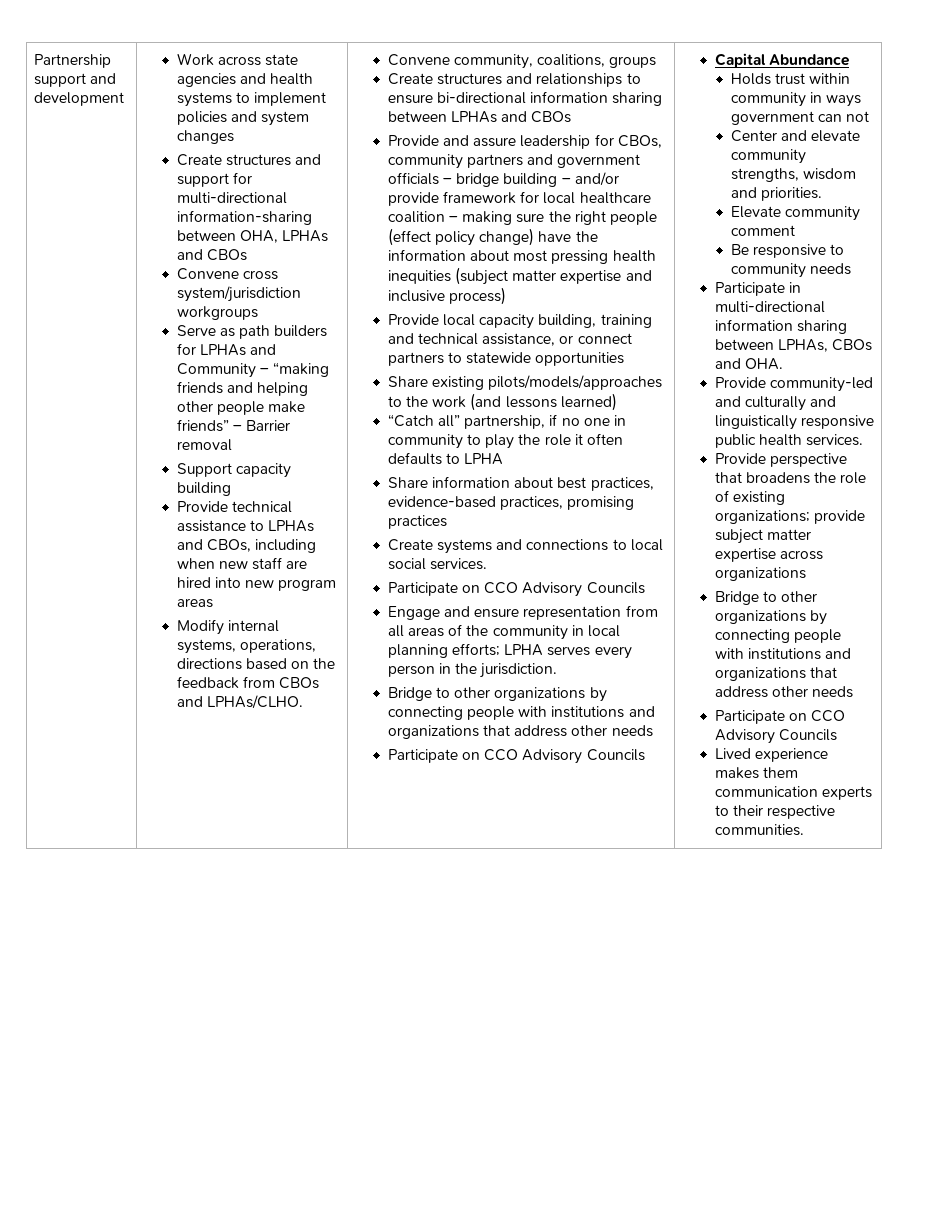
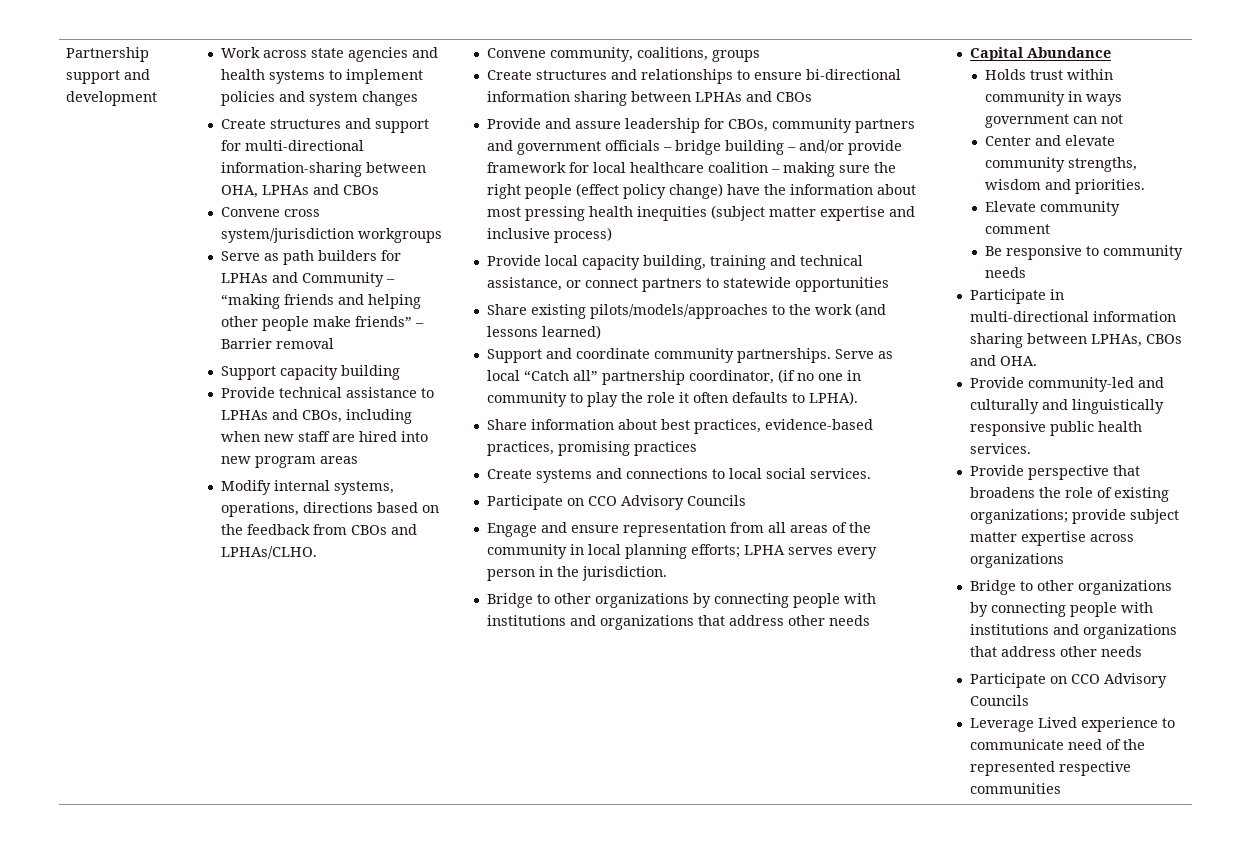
- “Catch all” partnership, if no one in community to play the role it often defaults to LPHA
+ Support and coordinate community partnerships. Serve as local “Catch all” partnership coordinator, (if no one in community to play the role it often defaults to LPHA).
  Engage and ensure representation from all areas of the community in local planning efforts; LPHA serves every person in the jurisdiction.
  Bridge to other organizations by connecting people with institutions and organizations that address other needs
- Participate on CCO Advisory Councils
- Lived experience makes them communication experts to their respective communities.
+ Leverage Lived experience to communicate need of the represented respective communities

